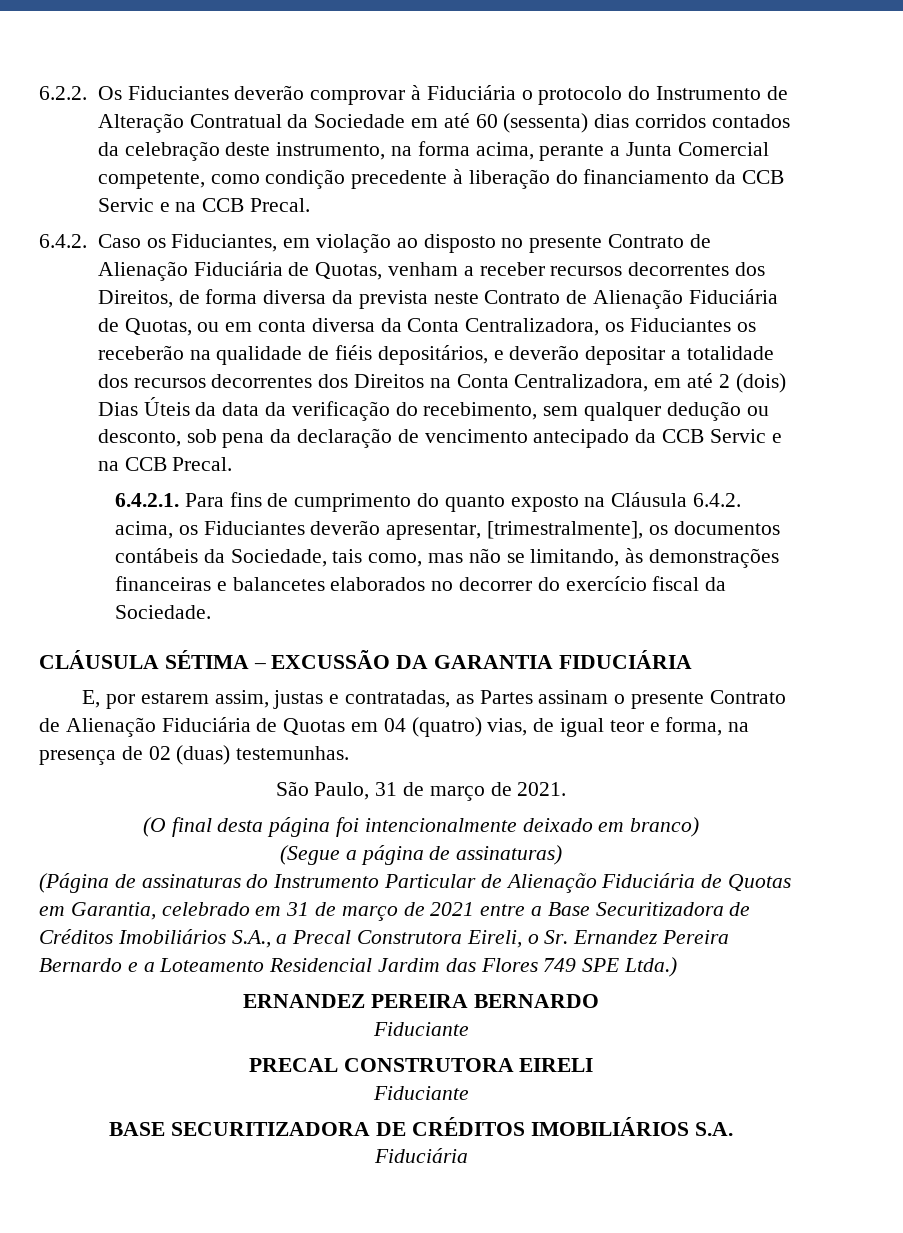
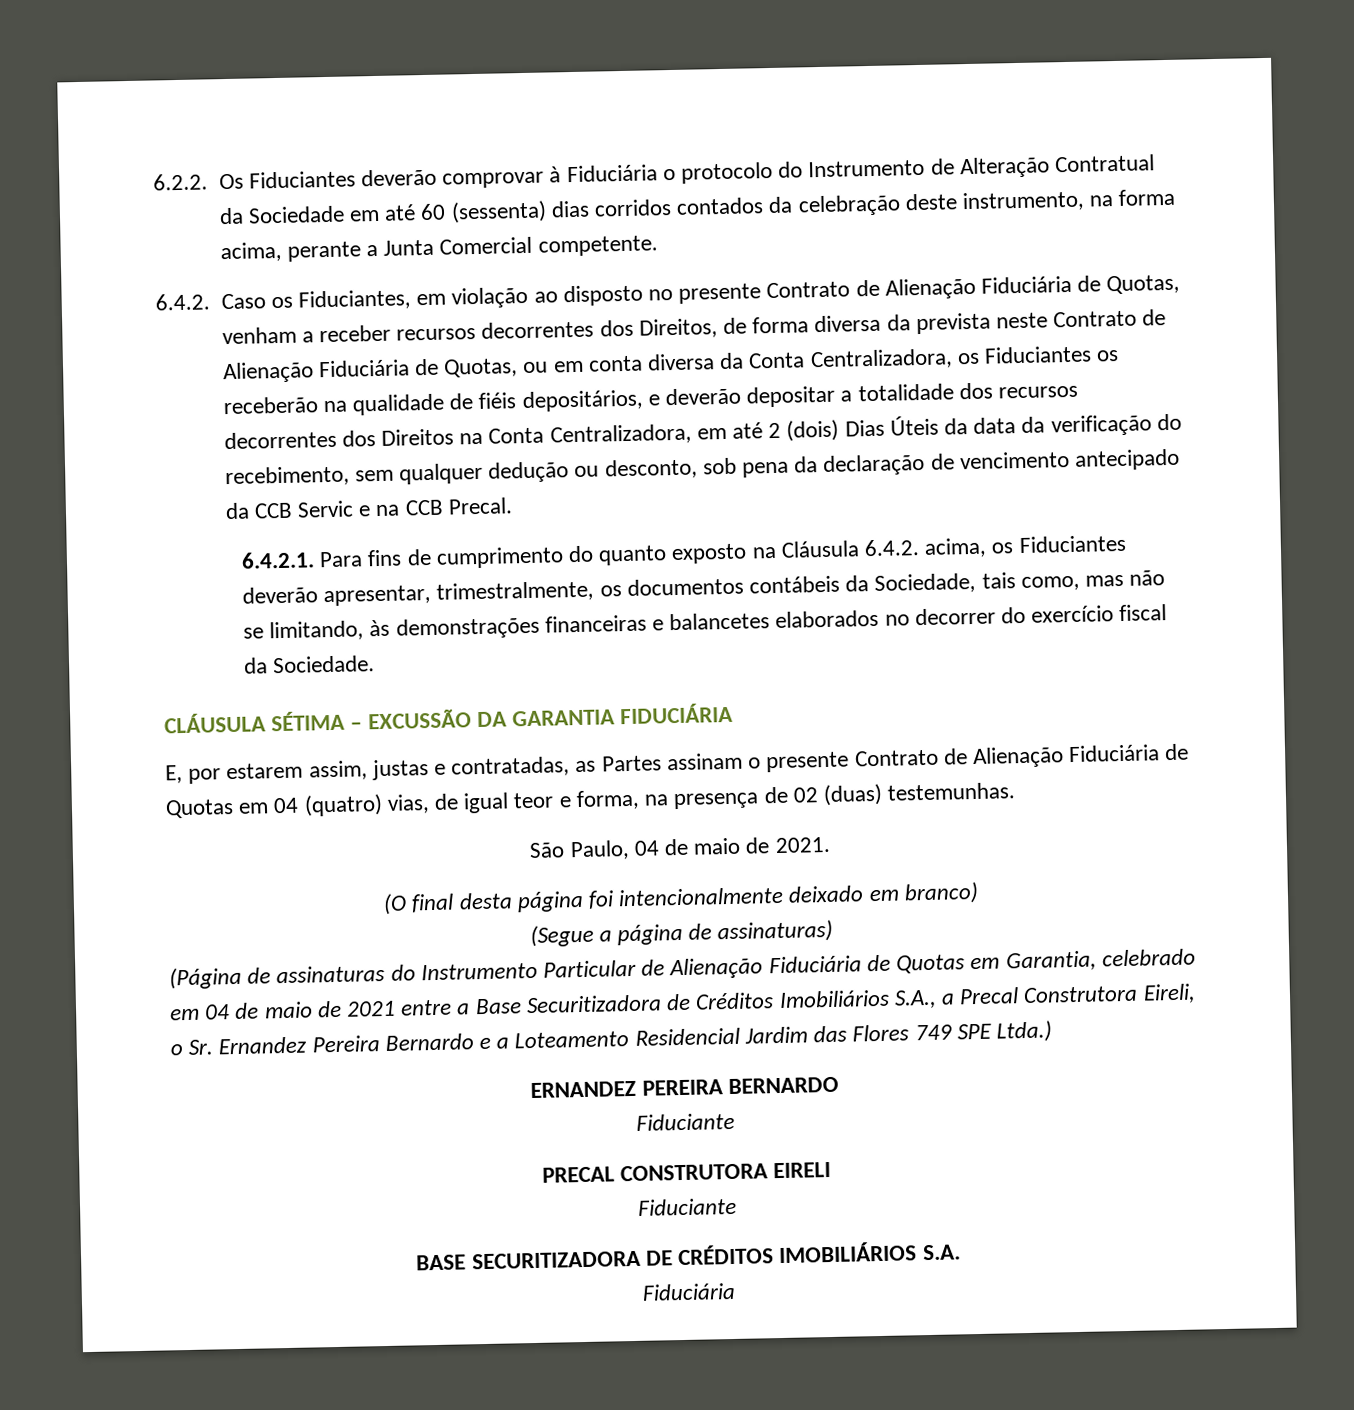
- 6.2.2. Os Fiduciantes deverão comprovar à Fiduciária o protocolo do Instrumento de Alteração Contratual da Sociedade em até 60 (sessenta) dias corridos contados da celebração deste instrumento, na forma acima, perante a Junta Comercial competente, como condição precedente à liberação do financiamento da CCB Servic e na CCB Precal.
+ 6.2.2. Os Fiduciantes deverão comprovar à Fiduciária o protocolo do Instrumento de Alteração Contratual da Sociedade em até 60 (sessenta) dias corridos contados da celebração deste instrumento, na forma acima, perante a Junta Comercial competente.
- 6.4.2.1. Para fins de cumprimento do quanto exposto na Cláusula 6.4.2. acima, os Fiduciantes deverão apresentar, [trimestralmente], os documentos contábeis da Sociedade, tais como, mas não se limitando, às demonstrações financeiras e balancetes elaborados no decorrer do exercício fiscal da Sociedade.
+ 6.4.2.1. Para fins de cumprimento do quanto exposto na Cláusula 6.4.2. acima, os Fiduciantes deverão apresentar, trimestralmente, os documentos contábeis da Sociedade, tais como, mas não se limitando, às demonstrações financeiras e balancetes elaborados no decorrer do exercício fiscal da Sociedade.
- São Paulo, 31 de março de 2021.
+ São Paulo, 04 de maio de 2021.
- (Página de assinaturas do Instrumento Particular de Alienação Fiduciária de Quotas em Garantia, celebrado em 31 de março de 2021 entre a Base Securitizadora de Créditos Imobiliários S.A., a Precal Construtora Eireli, o Sr. Ernandez Pereira Bernardo e a Loteamento Residencial Jardim das Flores 749 SPE Ltda.)
+ (Página de assinaturas do Instrumento Particular de Alienação Fiduciária de Quotas em Garantia, celebrado em 04 de maio de 2021 entre a Base Securitizadora de Créditos Imobiliários S.A., a Precal Construtora Eireli, o Sr. Ernandez Pereira Bernardo e a Loteamento Residencial Jardim das Flores 749 SPE Ltda.)

